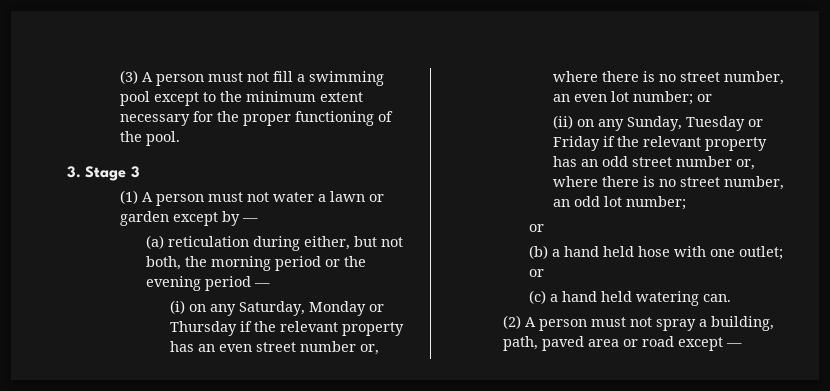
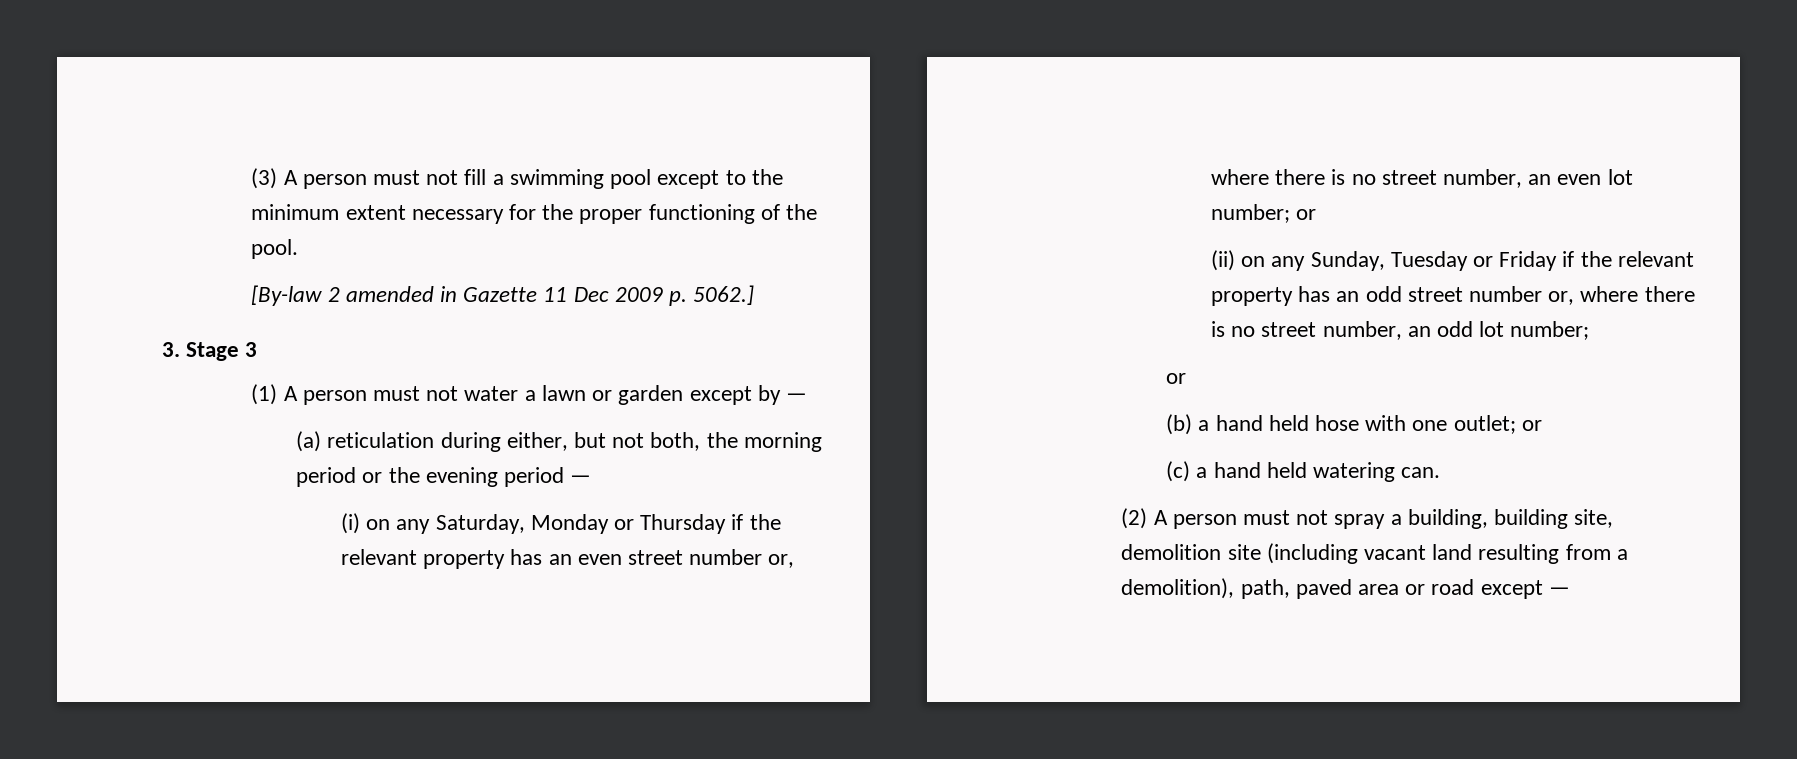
+ [By-law 2 amended in Gazette 11 Dec 2009 p. 5062.]
- (2) A person must not spray a building, path, paved area or road except —
+ (2) A person must not spray a building, building site, demolition site (including vacant land resulting from a demolition), path, paved area or road except —

